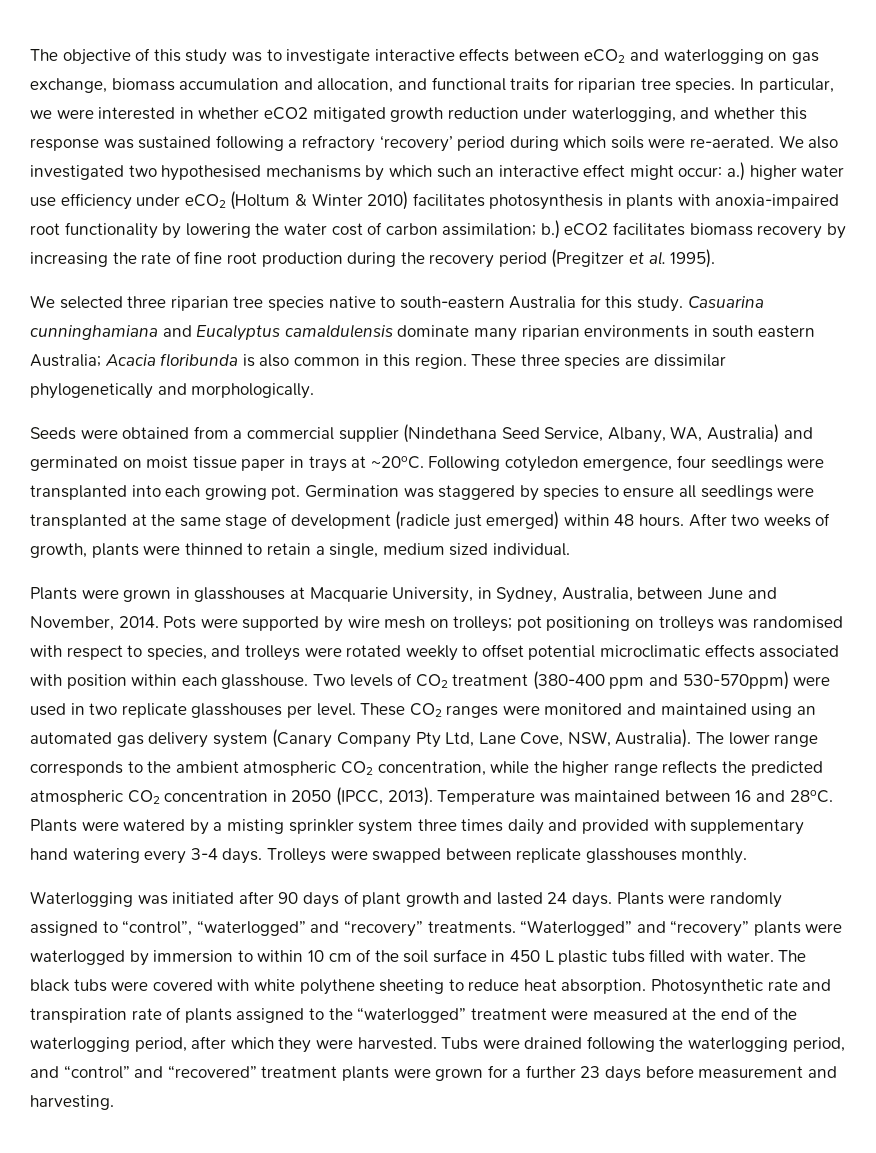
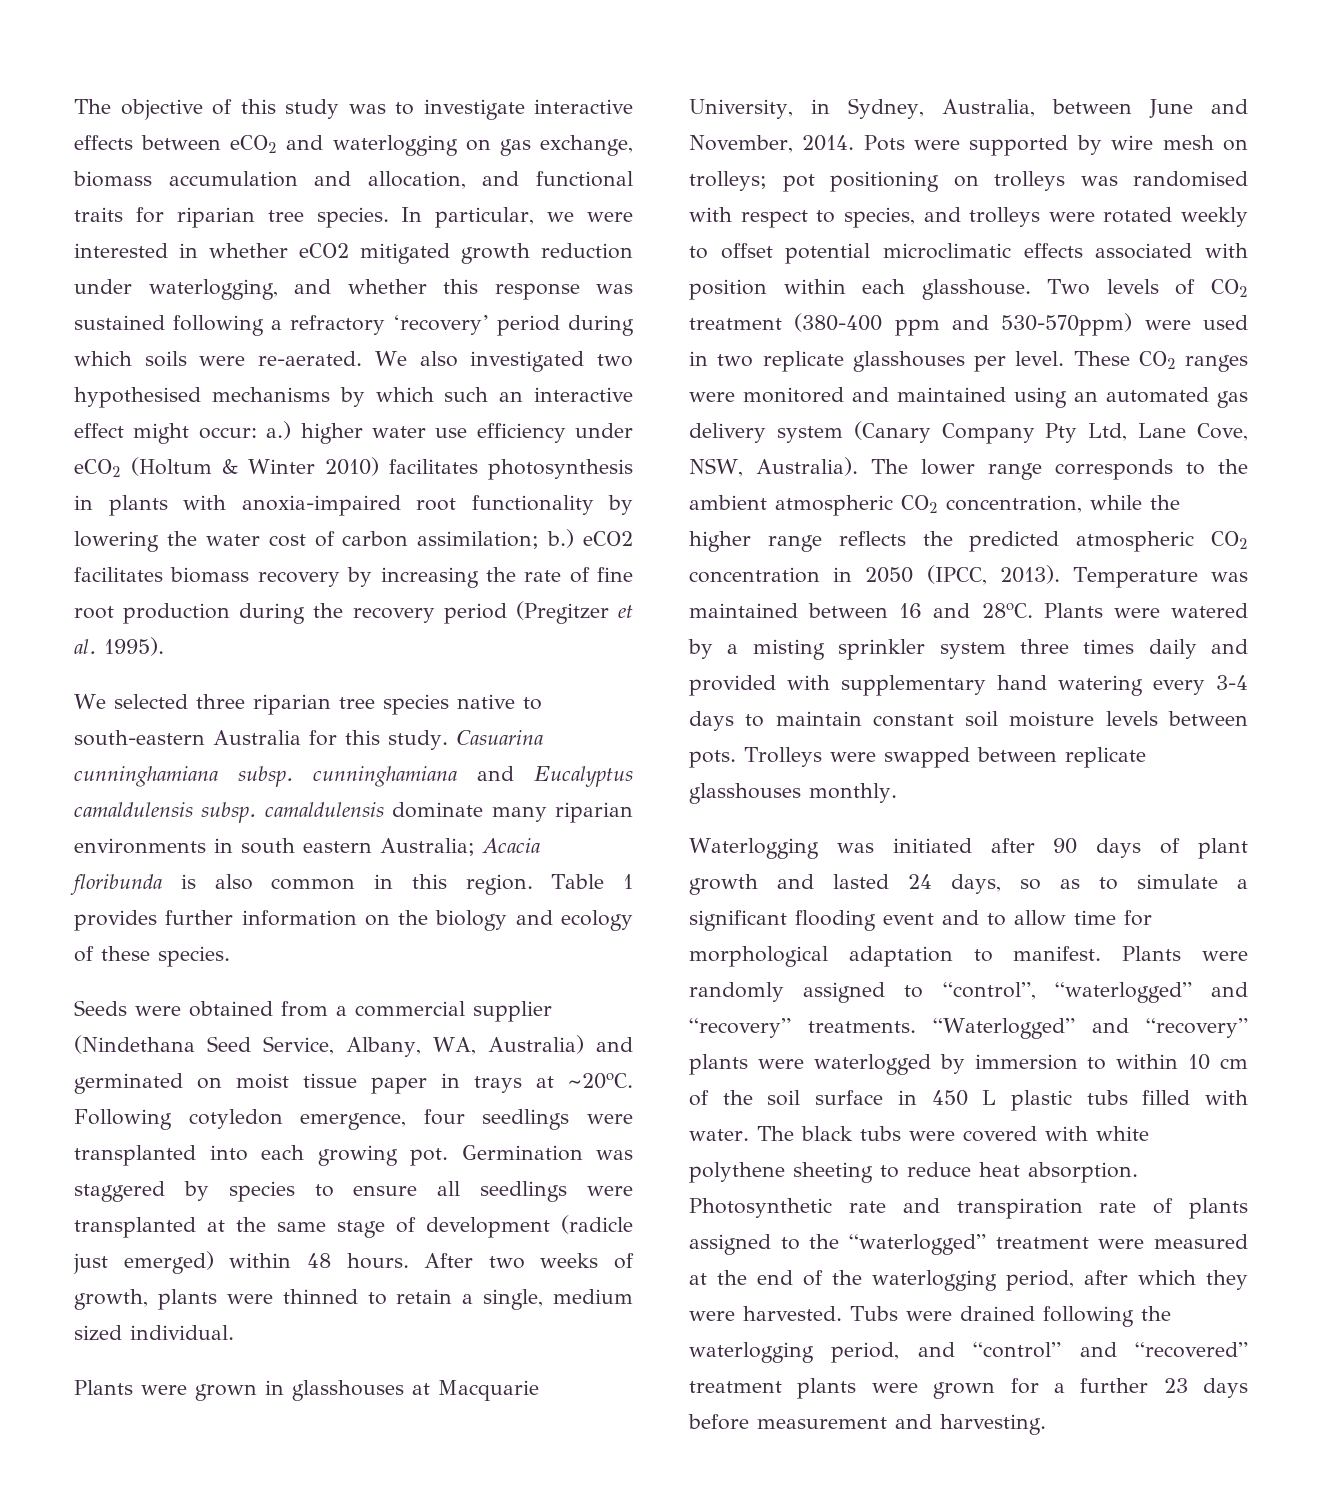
- Casuarina cunninghamiana and Eucalyptus camaldulensis dominate many riparian environments in south eastern Australia; Acacia floribunda is also common in this region.
+ Casuarina cunninghamiana subsp. cunninghamiana and Eucalyptus camaldulensis subsp. camaldulensis dominate many riparian environments in south eastern Australia; Acacia floribunda is also common in this region.
- These three species are dissimilar phylogenetically and morphologically.
+ Table 1 provides further information on the biology and ecology of these species.
- Plants were watered by a misting sprinkler system three times daily and provided with supplementary hand watering every 3-4 days.
+ Plants were watered by a misting sprinkler system three times daily and provided with supplementary hand watering every 3-4 days to maintain constant soil moisture levels between pots.
- Waterlogging was initiated after 90 days of plant growth and lasted 24 days.
+ Waterlogging was initiated after 90 days of plant growth and lasted 24 days, so as to simulate a significant flooding event and to allow time for morphological adaptation to manifest.

